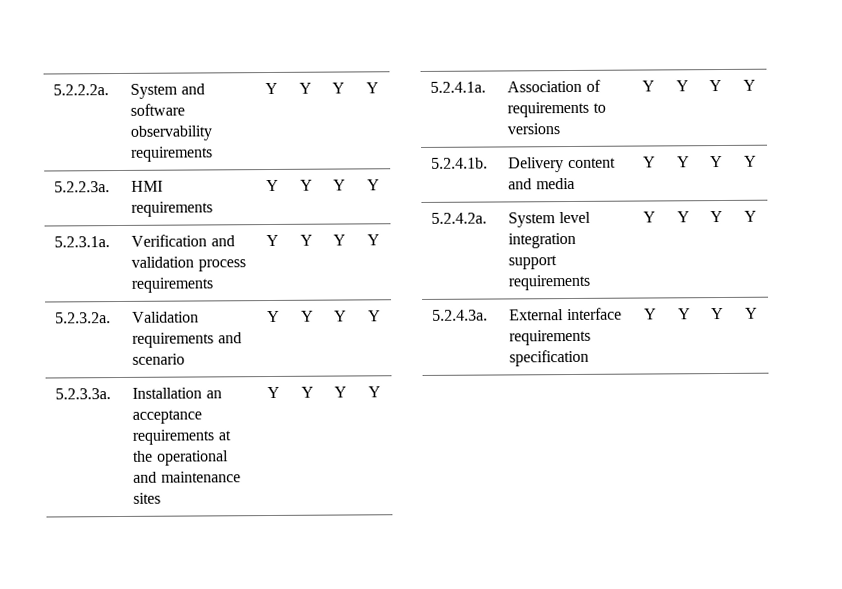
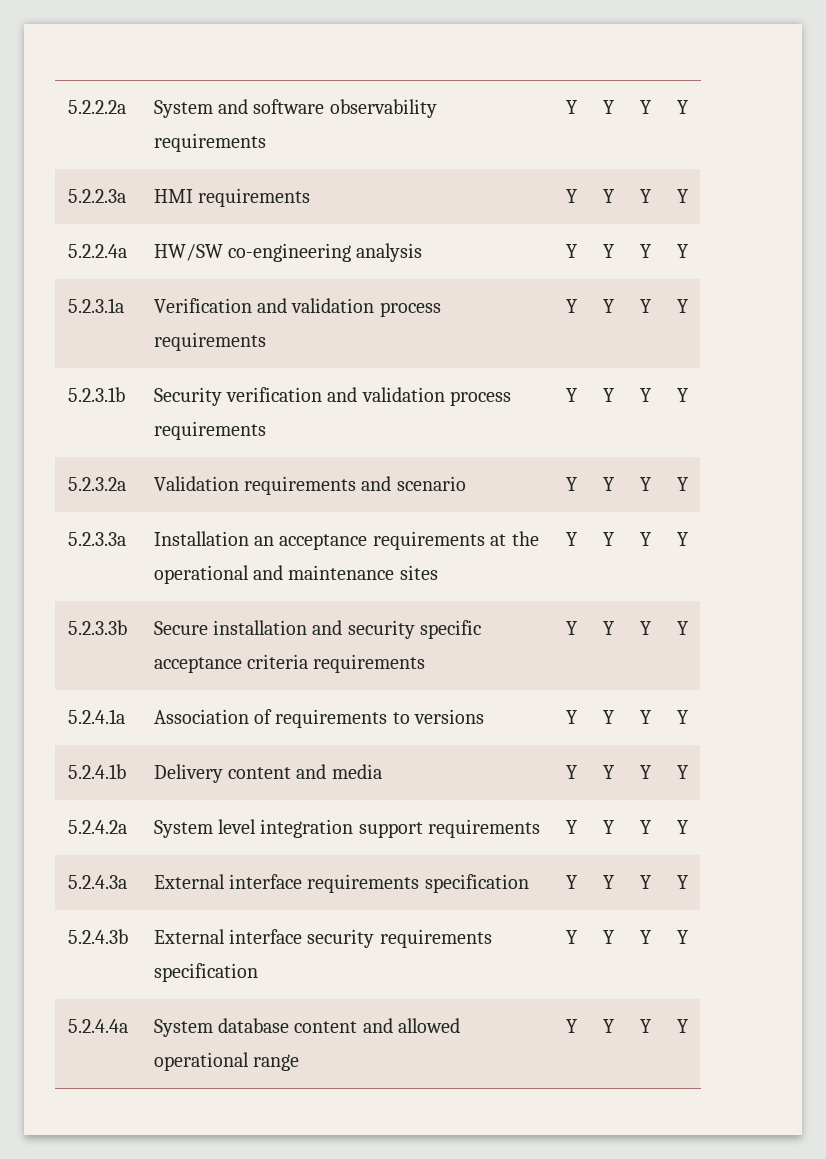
- 5.2.2.2a. | System and software observability requirements | Y | Y | Y | Y
+ 5.2.2.2a | System and software observability requirements | Y | Y | Y | Y
- 5.2.2.3a. | HMI requirements | Y | Y | Y | Y
+ 5.2.2.3a | HMI requirements | Y | Y | Y | Y
- 5.2.3.1a. | Verification and validation process requirements | Y | Y | Y | Y
+ 5.2.2.4a | HW/SW co-engineering analysis | Y | Y | Y | Y
+ 5.2.3.1a | Verification and validation process requirements | Y | Y | Y | Y
- 5.2.3.2a. | Validation requirements and scenario | Y | Y | Y | Y
+ 5.2.3.1b | Security verification and validation process requirements | Y | Y | Y | Y
+ 5.2.3.2a | Validation requirements and scenario | Y | Y | Y | Y
- 5.2.3.3a. | Installation an acceptance requirements at the operational and maintenance sites | Y | Y | Y | Y
+ 5.2.3.3a | Installation an acceptance requirements at the operational and maintenance sites | Y | Y | Y | Y
- 5.2.4.1a. | Association of requirements to versions | Y | Y | Y | Y
+ 5.2.3.3b | Secure installation and security specific acceptance criteria requirements | Y | Y | Y | Y
+ 5.2.4.1a | Association of requirements to versions | Y | Y | Y | Y
- 5.2.4.1b. | Delivery content and media | Y | Y | Y | Y
+ 5.2.4.1b | Delivery content and media | Y | Y | Y | Y
- 5.2.4.2a. | System level integration support requirements | Y | Y | Y | Y
+ 5.2.4.2a | System level integration support requirements | Y | Y | Y | Y
- 5.2.4.3a. | External interface requirements specification | Y | Y | Y | Y
+ 5.2.4.3a | External interface requirements specification | Y | Y | Y | Y
+ 5.2.4.3b | External interface security requirements specification | Y | Y | Y | Y
+ 5.2.4.4a | System database content and allowed operational range | Y | Y | Y | Y

